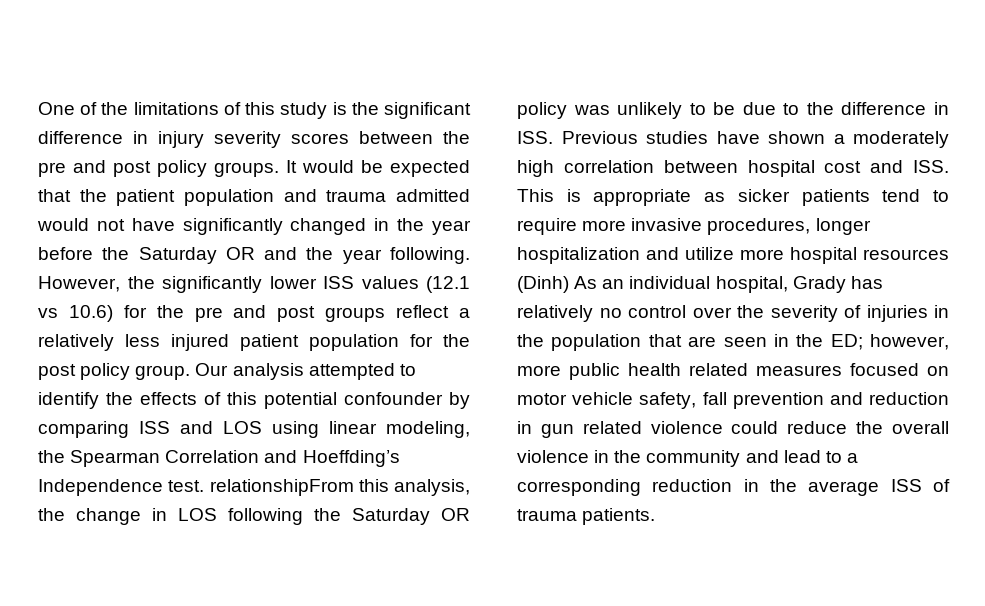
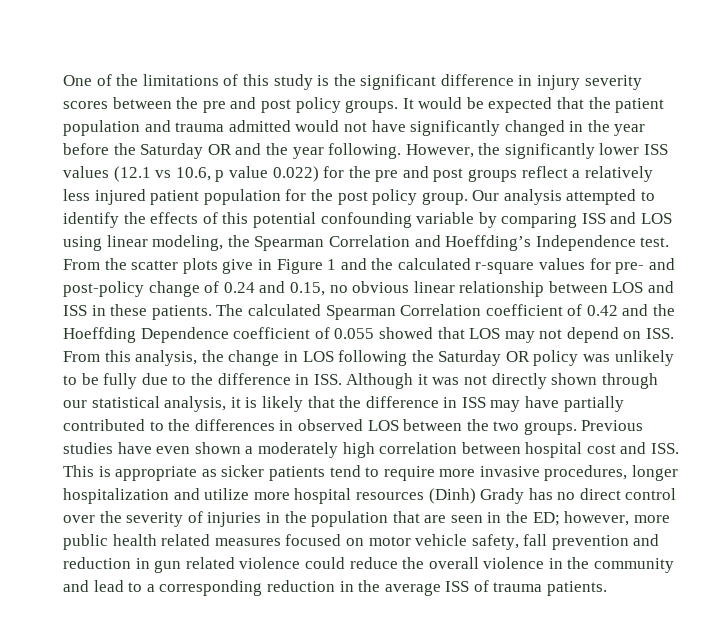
- However, the significantly lower ISS values (12.1 vs 10.6) for the pre and post groups reflect a relatively less injured patient population for the post policy group.
+ However, the significantly lower ISS values (12.1 vs 10.6, p value 0.022) for the pre and post groups reflect a relatively less injured patient population for the post policy group.
- Our analysis attempted to identify the effects of this potential confounder by comparing ISS and LOS using linear modeling, the Spearman Correlation and Hoeffding’s Independence test. relationshipFrom this analysis, the change in LOS following the Saturday OR policy was unlikely to be due to the difference in ISS. Previous studies have shown a moderately high correlation between hospital cost and ISS. This is appropriate as sicker patients tend to require more invasive procedures, longer hospitalization and utilize more hospital resources (Dinh) As an individual hospital, Grady has relatively no control over the severity of injuries in the population that are seen in the ED;
+ Our analysis attempted to identify the effects of this potential confounding variable by comparing ISS and LOS using linear modeling, the Spearman Correlation and Hoeffding’s Independence test. From the scatter plots give in Figure 1 and the calculated r-square values for pre- and post-policy change of 0.24 and 0.15, no obvious linear relationship between LOS and ISS in these patients. The calculated Spearman Correlation coefficient of 0.42 and the Hoeffding Dependence coefficient of 0.055 showed that LOS may not depend on ISS. From this analysis, the change in LOS following the Saturday OR policy was unlikely to be fully due to the difference in ISS. Although it was not directly shown through our statistical analysis, it is likely that the difference in ISS may have partially contributed to the differences in observed LOS between the two groups. Previous studies have even shown a moderately high correlation between hospital cost and ISS. This is appropriate as sicker patients tend to require more invasive procedures, longer hospitalization and utilize more hospital resources (Dinh) Grady has no direct control over the severity of injuries in the population that are seen in the ED;

